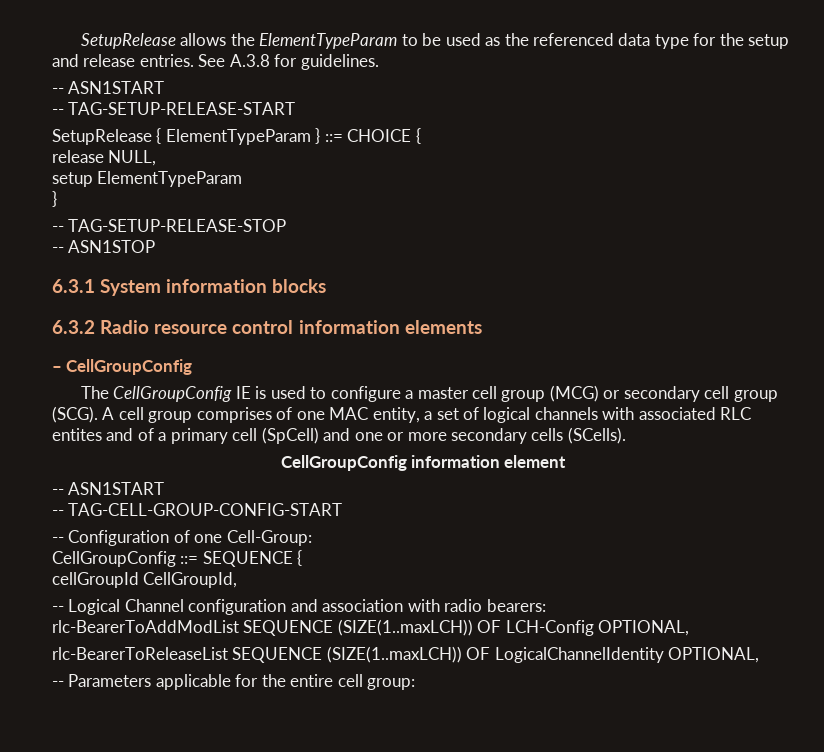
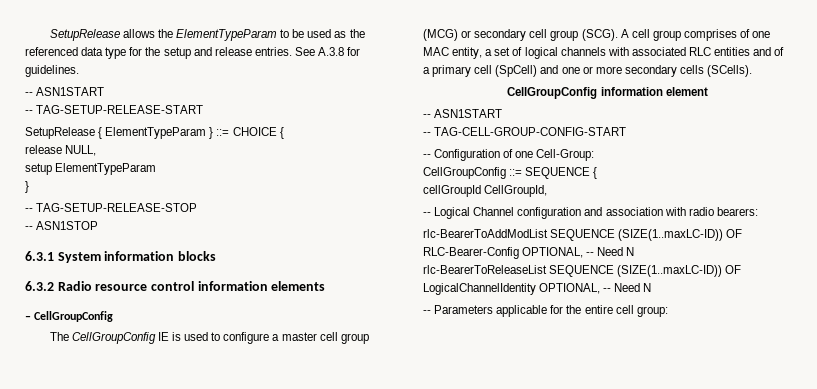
- A cell group comprises of one MAC entity, a set of logical channels with associated RLC entites and of a primary cell (SpCell) and one or more secondary cells (SCells).
+ A cell group comprises of one MAC entity, a set of logical channels with associated RLC entities and of a primary cell (SpCell) and one or more secondary cells (SCells).
- rlc-BearerToAddModList SEQUENCE (SIZE(1..maxLCH)) OF LCH-Config OPTIONAL,
+ rlc-BearerToAddModList SEQUENCE (SIZE(1..maxLC-ID)) OF RLC-Bearer-Config OPTIONAL, -- Need N
- rlc-BearerToReleaseList SEQUENCE (SIZE(1..maxLCH)) OF LogicalChannelIdentity OPTIONAL,
+ rlc-BearerToReleaseList SEQUENCE (SIZE(1..maxLC-ID)) OF LogicalChannelIdentity OPTIONAL, -- Need N

